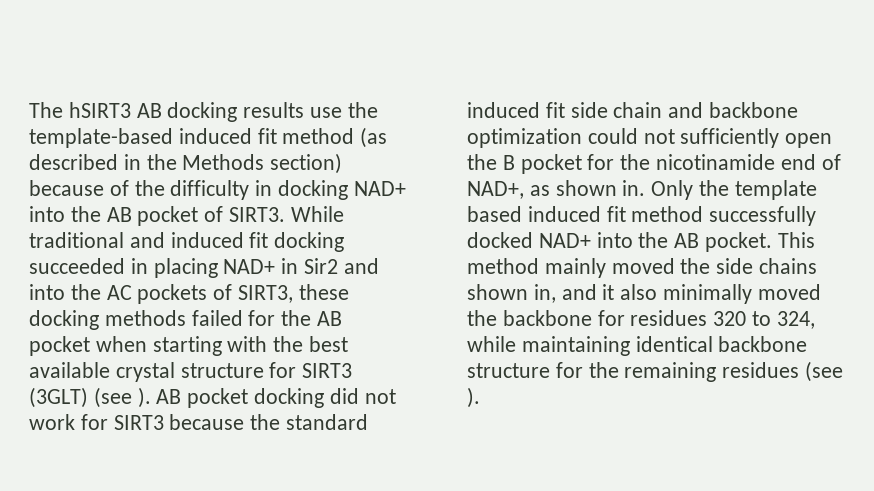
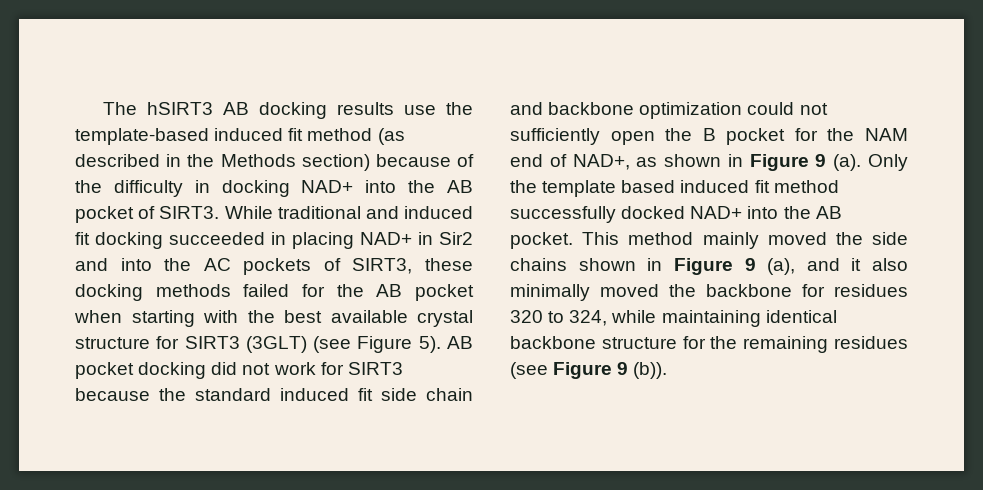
- While traditional and induced fit docking succeeded in placing NAD+ in Sir2 and into the AC pockets of SIRT3, these docking methods failed for the AB pocket when starting with the best available crystal structure for SIRT3 (3GLT) (see ).
+ While traditional and induced fit docking succeeded in placing NAD+ in Sir2 and into the AC pockets of SIRT3, these docking methods failed for the AB pocket when starting with the best available crystal structure for SIRT3 (3GLT) (see Figure 5).
- AB pocket docking did not work for SIRT3 because the standard induced fit side chain and backbone optimization could not sufficiently open the B pocket for the nicotinamide end of NAD+, as shown in.
+ AB pocket docking did not work for SIRT3 because the standard induced fit side chain and backbone optimization could not sufficiently open the B pocket for the NAM end of NAD+, as shown in Figure 9 (a).
- This method mainly moved the side chains shown in, and it also minimally moved the backbone for residues 320 to 324, while maintaining identical backbone structure for the remaining residues (see ).
+ This method mainly moved the side chains shown in Figure 9 (a), and it also minimally moved the backbone for residues 320 to 324, while maintaining identical backbone structure for the remaining residues (see Figure 9 (b)).

